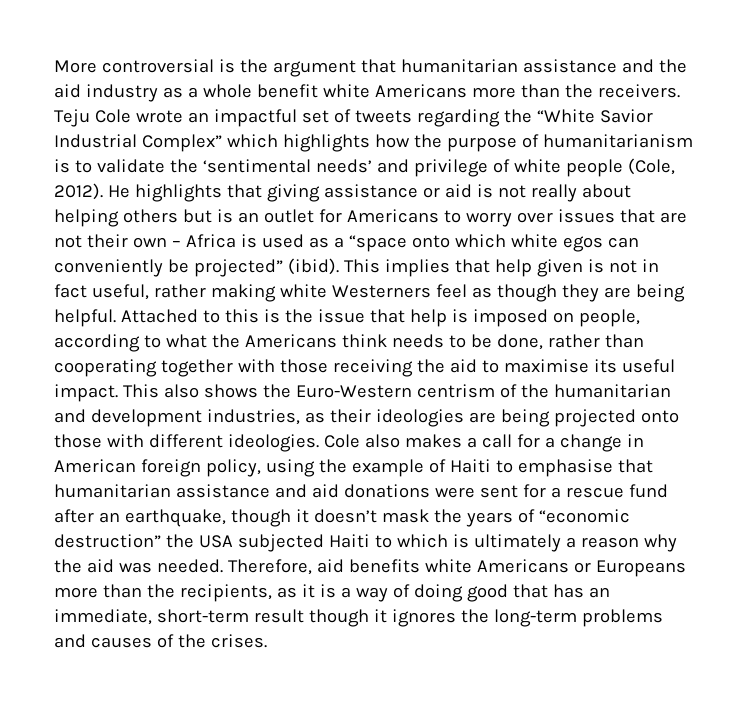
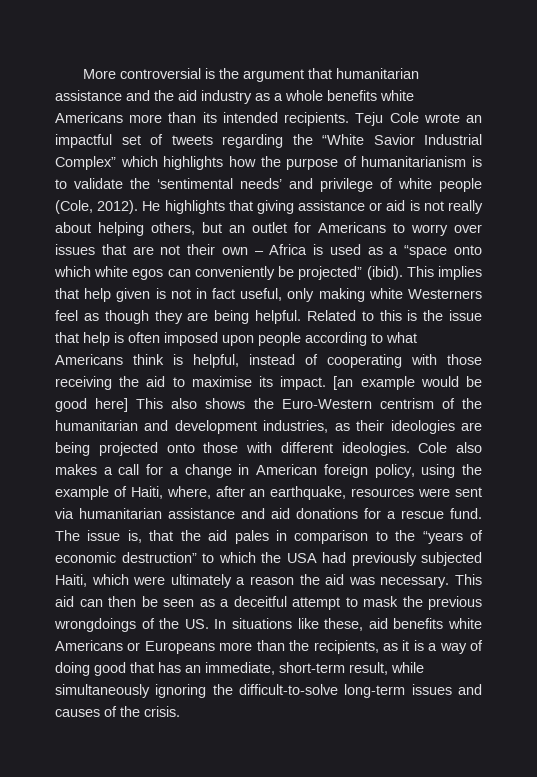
- More controversial is the argument that humanitarian assistance and the aid industry as a whole benefit white Americans more than the receivers.
+ More controversial is the argument that humanitarian assistance and the aid industry as a whole benefits white Americans more than its intended recipients.
- He highlights that giving assistance or aid is not really about helping others but is an outlet for Americans to worry over issues that are not their own – Africa is used as a “space onto which white egos can conveniently be projected” (ibid).
+ He highlights that giving assistance or aid is not really about helping others, but an outlet for Americans to worry over issues that are not their own – Africa is used as a “space onto which white egos can conveniently be projected” (ibid).
- This implies that help given is not in fact useful, rather making white Westerners feel as though they are being helpful.
+ This implies that help given is not in fact useful, only making white Westerners feel as though they are being helpful.
- Attached to this is the issue that help is imposed on people, according to what the Americans think needs to be done, rather than cooperating together with those receiving the aid to maximise its useful impact. This also shows the Euro-Western centrism of the humanitarian and development industries, as their ideologies are being projected onto those with different ideologies.
+ Related to this is the issue that help is often imposed upon people according to what Americans think is helpful, instead of cooperating with those receiving the aid to maximise its impact. [an example would be good here] This also shows the Euro-Western centrism of the humanitarian and development industries, as their ideologies are being projected onto those with different ideologies.
- Cole also makes a call for a change in American foreign policy, using the example of Haiti to emphasise that humanitarian assistance and aid donations were sent for a rescue fund after an earthquake, though it doesn’t mask the years of “economic destruction” the USA subjected Haiti to which is ultimately a reason why the aid was needed. Therefore, aid benefits white Americans or Europeans more than the recipients, as it is a way of doing good that has an immediate, short-term result though it ignores the long-term problems and causes of the crises.
+ Cole also makes a call for a change in American foreign policy, using the example of Haiti, where, after an earthquake, resources were sent via humanitarian assistance and aid donations for a rescue fund. The issue is, that the aid pales in comparison to the “years of economic destruction” to which the USA had previously subjected Haiti, which were ultimately a reason the aid was necessary. This aid can then be seen as a deceitful attempt to mask the previous wrongdoings of the US. In situations like these, aid benefits white Americans or Europeans more than the recipients, as it is a way of doing good that has an immediate, short-term result, while simultaneously ignoring the difficult-to-solve long-term issues and causes of the crisis.

